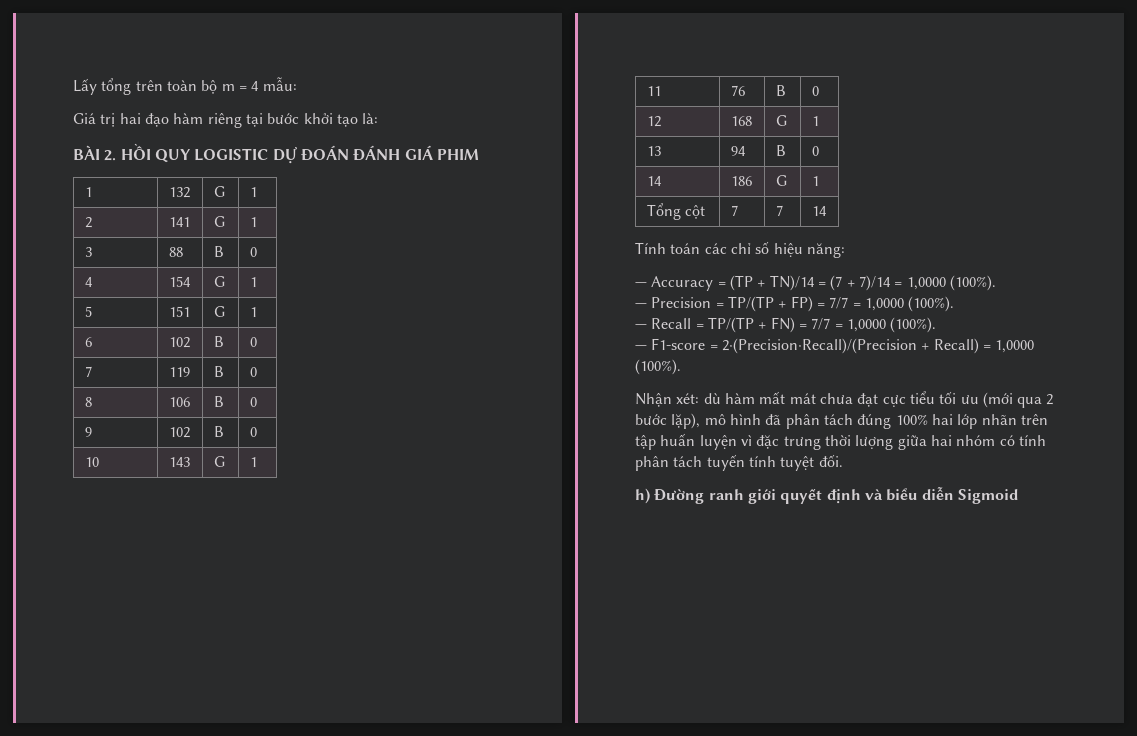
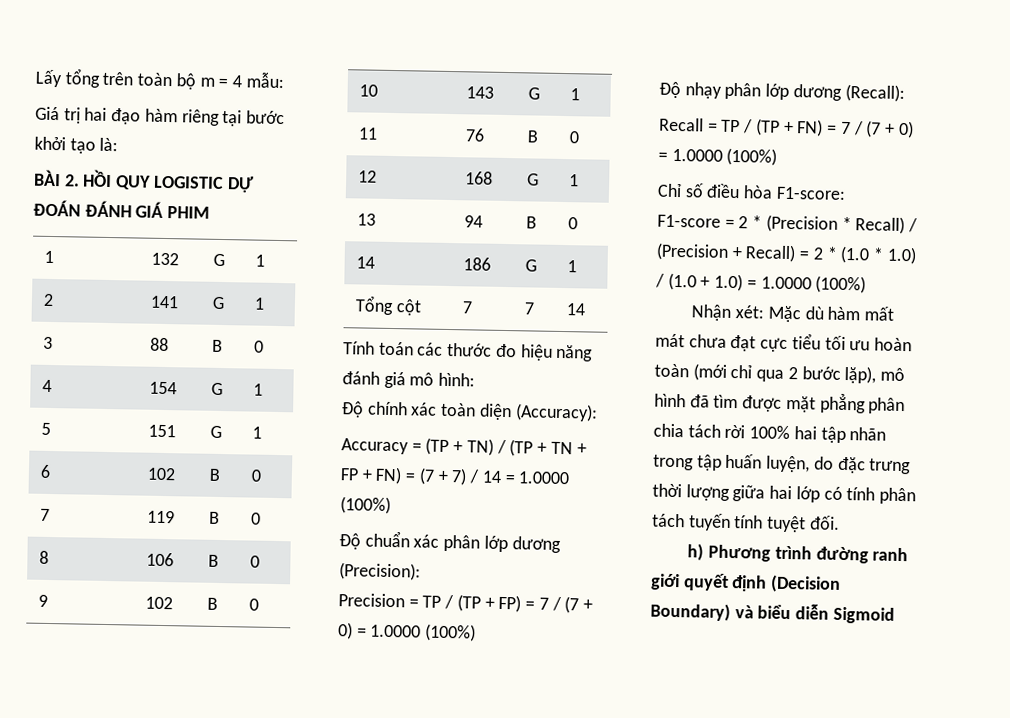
- Tính toán các chỉ số hiệu năng:
- — Accuracy = (TP + TN)/14 = (7 + 7)/14 = 1,0000 (100%).
- — Precision = TP/(TP + FP) = 7/7 = 1,0000 (100%).
- — Recall = TP/(TP + FN) = 7/7 = 1,0000 (100%).
- — F1-score = 2·(Precision·Recall)/(Precision + Recall) = 1,0000 (100%).
+ Tính toán các thước đo hiệu năng đánh giá mô hình:
+ Độ chính xác toàn diện (Accuracy):
+ Accuracy = (TP + TN) / (TP + TN + FP + FN) = (7 + 7) / 14 = 1.0000 (100%)
+ Độ chuẩn xác phân lớp dương (Precision):
+ Precision = TP / (TP + FP) = 7 / (7 + 0) = 1.0000 (100%)
+ Độ nhạy phân lớp dương (Recall):
+ Recall = TP / (TP + FN) = 7 / (7 + 0) = 1.0000 (100%)
+ Chỉ số điều hòa F1-score:
+ F1-score = 2 * (Precision * Recall) / (Precision + Recall) = 2 * (1.0 * 1.0) / (1.0 + 1.0) = 1.0000 (100%)
- Nhận xét: dù hàm mất mát chưa đạt cực tiểu tối ưu (mới qua 2 bước lặp), mô hình đã phân tách đúng 100% hai lớp nhãn trên tập huấn luyện vì đặc trưng thời lượng giữa hai nhóm có tính phân tách tuyến tính tuyệt đối.
+ Nhận xét: Mặc dù hàm mất mát chưa đạt cực tiểu tối ưu hoàn toàn (mới chỉ qua 2 bước lặp), mô hình đã tìm được mặt phẳng phân chia tách rời 100% hai tập nhãn trong tập huấn luyện, do đặc trưng thời lượng giữa hai lớp có tính phân tách tuyến tính tuyệt đối.
- h) Đường ranh giới quyết định và biểu diễn Sigmoid
+ h) Phương trình đường ranh giới quyết định (Decision Boundary) và biểu diễn Sigmoid

